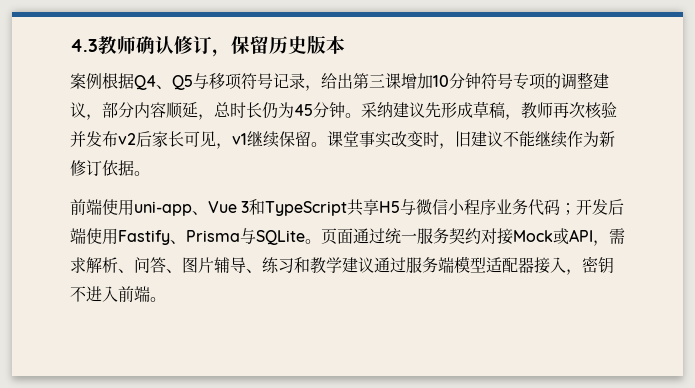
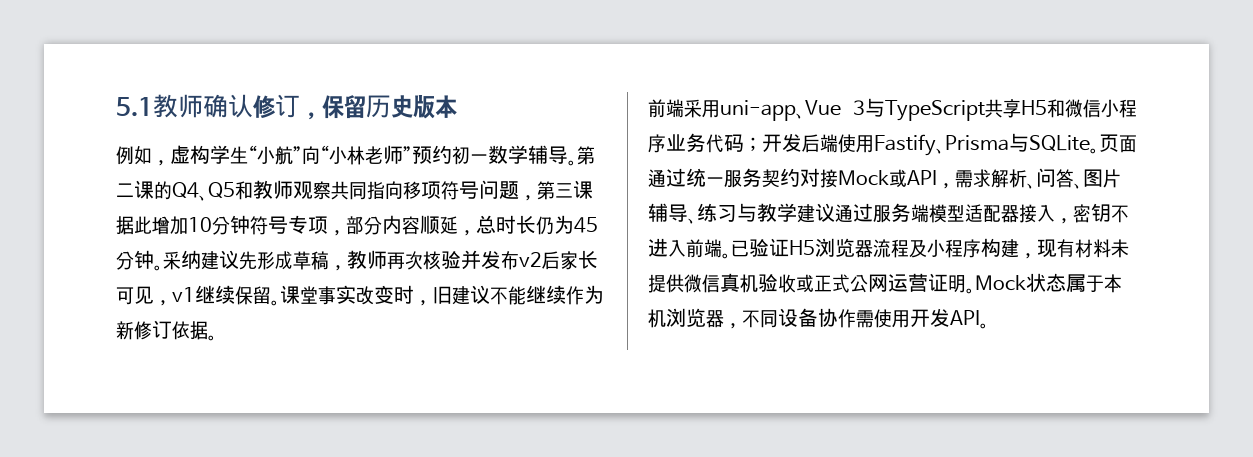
- 4.3教师确认修订，保留历史版本
+ 5.1教师确认修订，保留历史版本
- 案例根据Q4、Q5与移项符号记录，给出第三课增加10分钟符号专项的调整建议，部分内容顺延，总时长仍为45分钟。
+ 例如，虚构学生“小航”向“小林老师”预约初一数学辅导。第二课的Q4、Q5和教师观察共同指向移项符号问题，第三课据此增加10分钟符号专项，部分内容顺延，总时长仍为45分钟。
- 前端使用uni-app、Vue 3和TypeScript共享H5与微信小程序业务代码；开发后端使用Fastify、Prisma与SQLite。
+ 前端采用uni-app、Vue 3与TypeScript共享H5和微信小程序业务代码；开发后端使用Fastify、Prisma与SQLite。
- 页面通过统一服务契约对接Mock或API，需求解析、问答、图片辅导、练习和教学建议通过服务端模型适配器接入，密钥不进入前端。
+ 页面通过统一服务契约对接Mock或API，需求解析、问答、图片辅导、练习与教学建议通过服务端模型适配器接入，密钥不进入前端。
+ 已验证H5浏览器流程及小程序构建，现有材料未提供微信真机验收或正式公网运营证明。Mock状态属于本机浏览器，不同设备协作需使用开发API。

